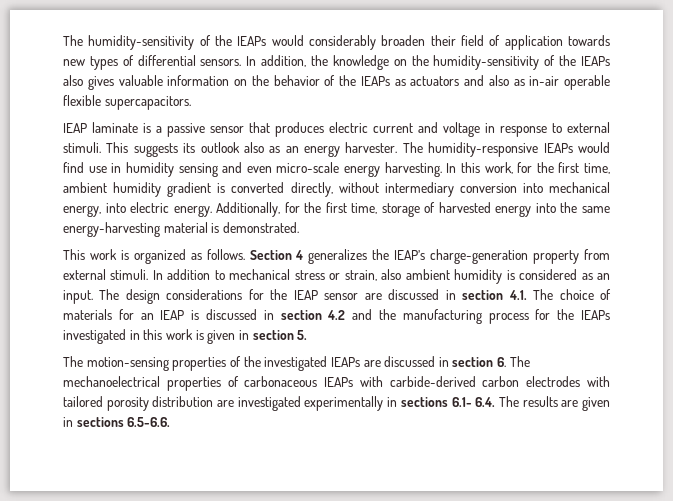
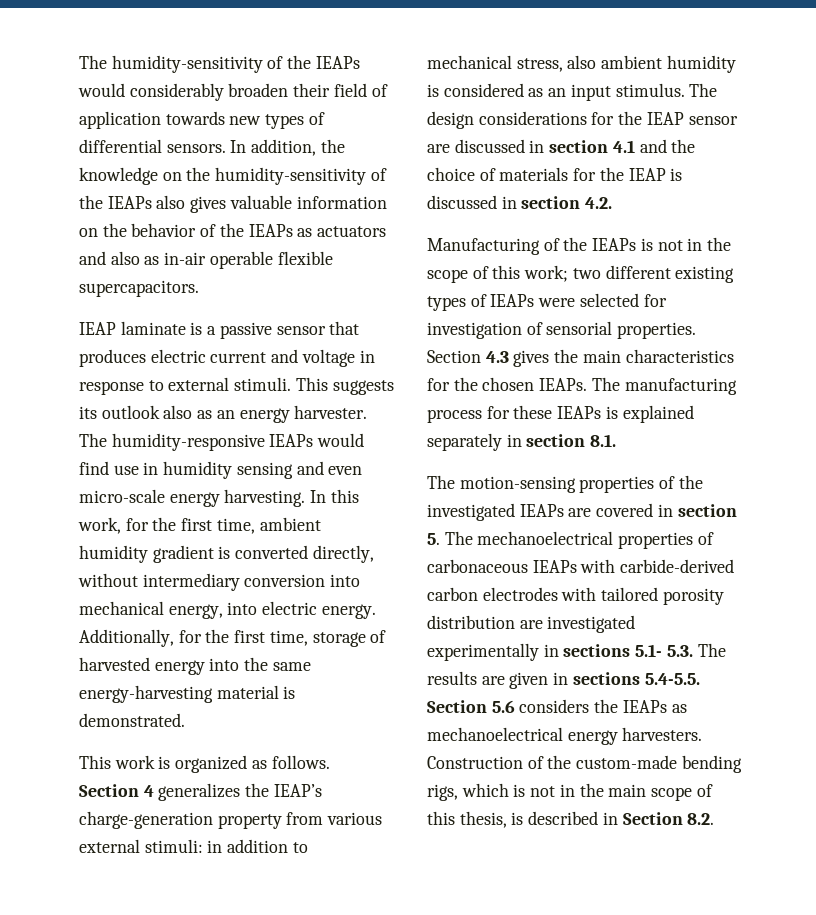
- Section 4 generalizes the IEAP’s charge-generation property from external stimuli. In addition to mechanical stress or strain, also ambient humidity is considered as an input.
+ Section 4 generalizes the IEAP’s charge-generation property from various external stimuli: in addition to mechanical stress, also ambient humidity is considered as an input stimulus.
- The design considerations for the IEAP sensor are discussed in section 4.1. The choice of materials for an IEAP is discussed in section 4.2 and the manufacturing process for the IEAPs investigated in this work is given in section 5.
+ The design considerations for the IEAP sensor are discussed in section 4.1 and the choice of materials for the IEAP is discussed in section 4.2.
+ Manufacturing of the IEAPs is not in the scope of this work; two different existing types of IEAPs were selected for investigation of sensorial properties. Section 4.3 gives the main characteristics for the chosen IEAPs. The manufacturing process for these IEAPs is explained separately in section 8.1.
- The motion-sensing properties of the investigated IEAPs are discussed in section 6. The mechanoelectrical properties of carbonaceous IEAPs with carbide-derived carbon electrodes with tailored porosity distribution are investigated experimentally in sections 6.1- 6.4. The results are given in sections 6.5-6.6.
+ The motion-sensing properties of the investigated IEAPs are covered in section 5. The mechanoelectrical properties of carbonaceous IEAPs with carbide-derived carbon electrodes with tailored porosity distribution are investigated experimentally in sections 5.1- 5.3. The results are given in sections 5.4-5.5. Section 5.6 considers the IEAPs as mechanoelectrical energy harvesters. Construction of the custom-made bending rigs, which is not in the main scope of this thesis, is described in Section 8.2.

